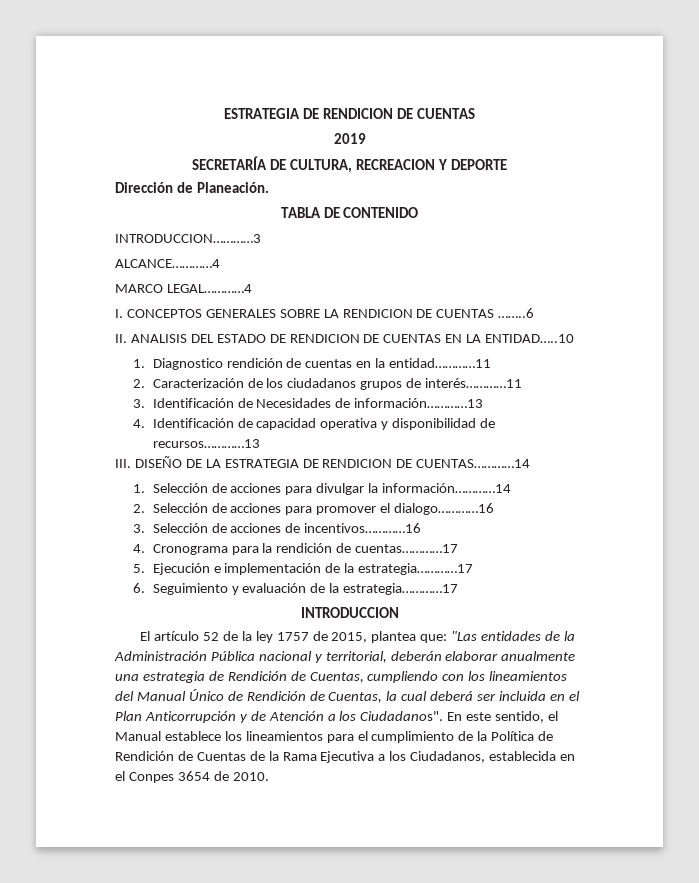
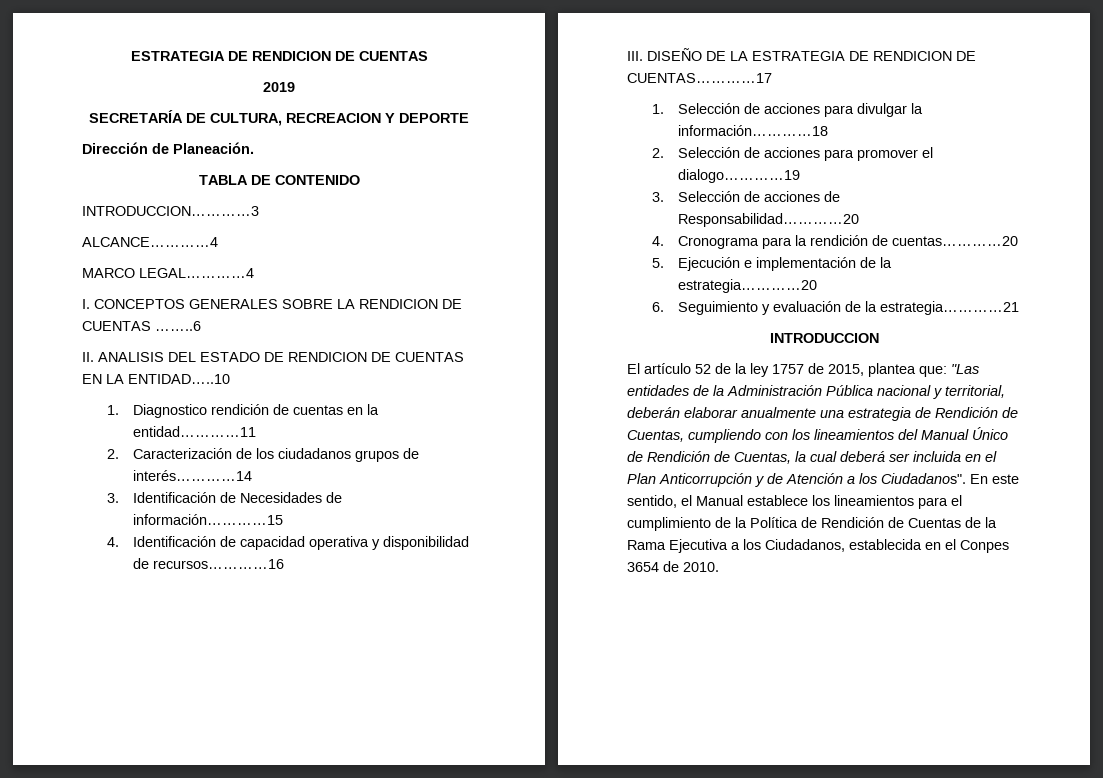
- 2. Caracterización de los ciudadanos grupos de interés…………11
+ 2. Caracterización de los ciudadanos grupos de interés…………14
- 3. Identificación de Necesidades de información…………13
+ 3. Identificación de Necesidades de información…………15
- 4. Identificación de capacidad operativa y disponibilidad de recursos…………13
+ 4. Identificación de capacidad operativa y disponibilidad de recursos…………16
- III. DISEÑO DE LA ESTRATEGIA DE RENDICION DE CUENTAS…………14
+ III. DISEÑO DE LA ESTRATEGIA DE RENDICION DE CUENTAS…………17
- 1. Selección de acciones para divulgar la información…………14
+ 1. Selección de acciones para divulgar la información…………18
- 2. Selección de acciones para promover el dialogo…………16
+ 2. Selección de acciones para promover el dialogo…………19
- 3. Selección de acciones de incentivos…………16
+ 3. Selección de acciones de Responsabilidad…………20
- 4. Cronograma para la rendición de cuentas…………17
+ 4. Cronograma para la rendición de cuentas…………20
- 5. Ejecución e implementación de la estrategia…………17
+ 5. Ejecución e implementación de la estrategia…………20
- 6. Seguimiento y evaluación de la estrategia…………17
+ 6. Seguimiento y evaluación de la estrategia…………21

